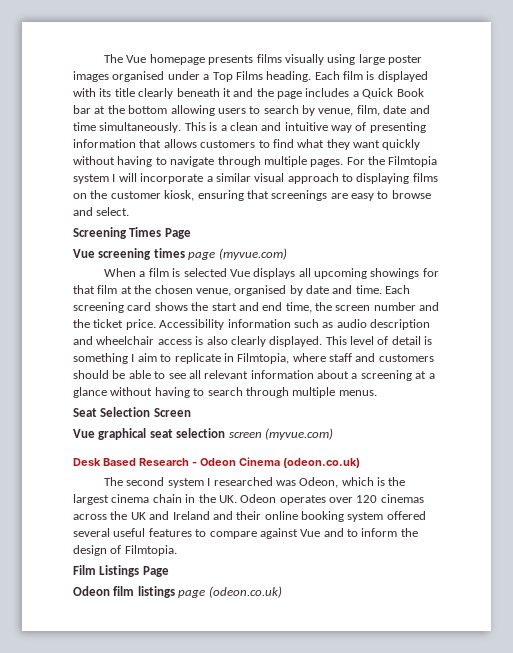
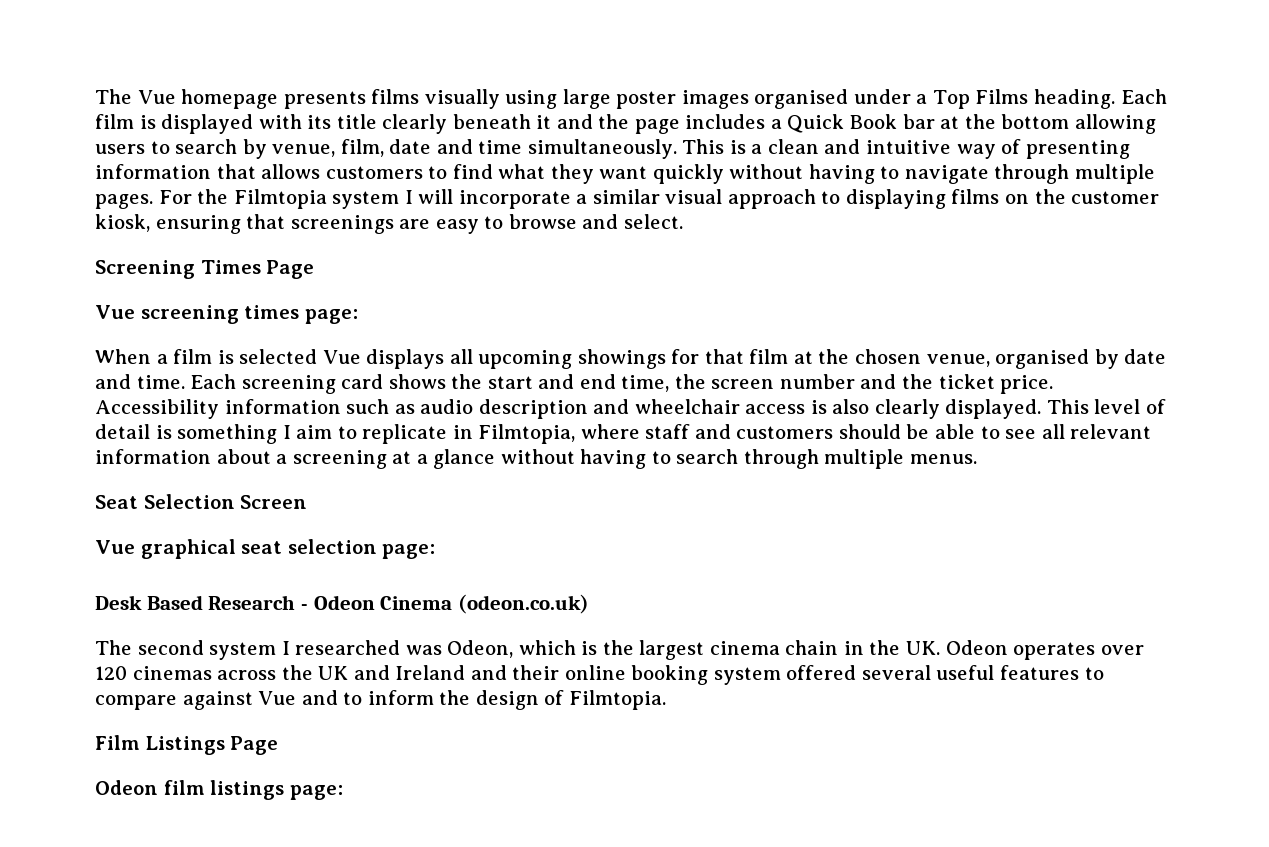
- Vue screening times page (myvue.com)
+ Vue screening times page:
- Vue graphical seat selection screen (myvue.com)
+ Vue graphical seat selection page:
- Odeon film listings page (odeon.co.uk)
+ Odeon film listings page:

